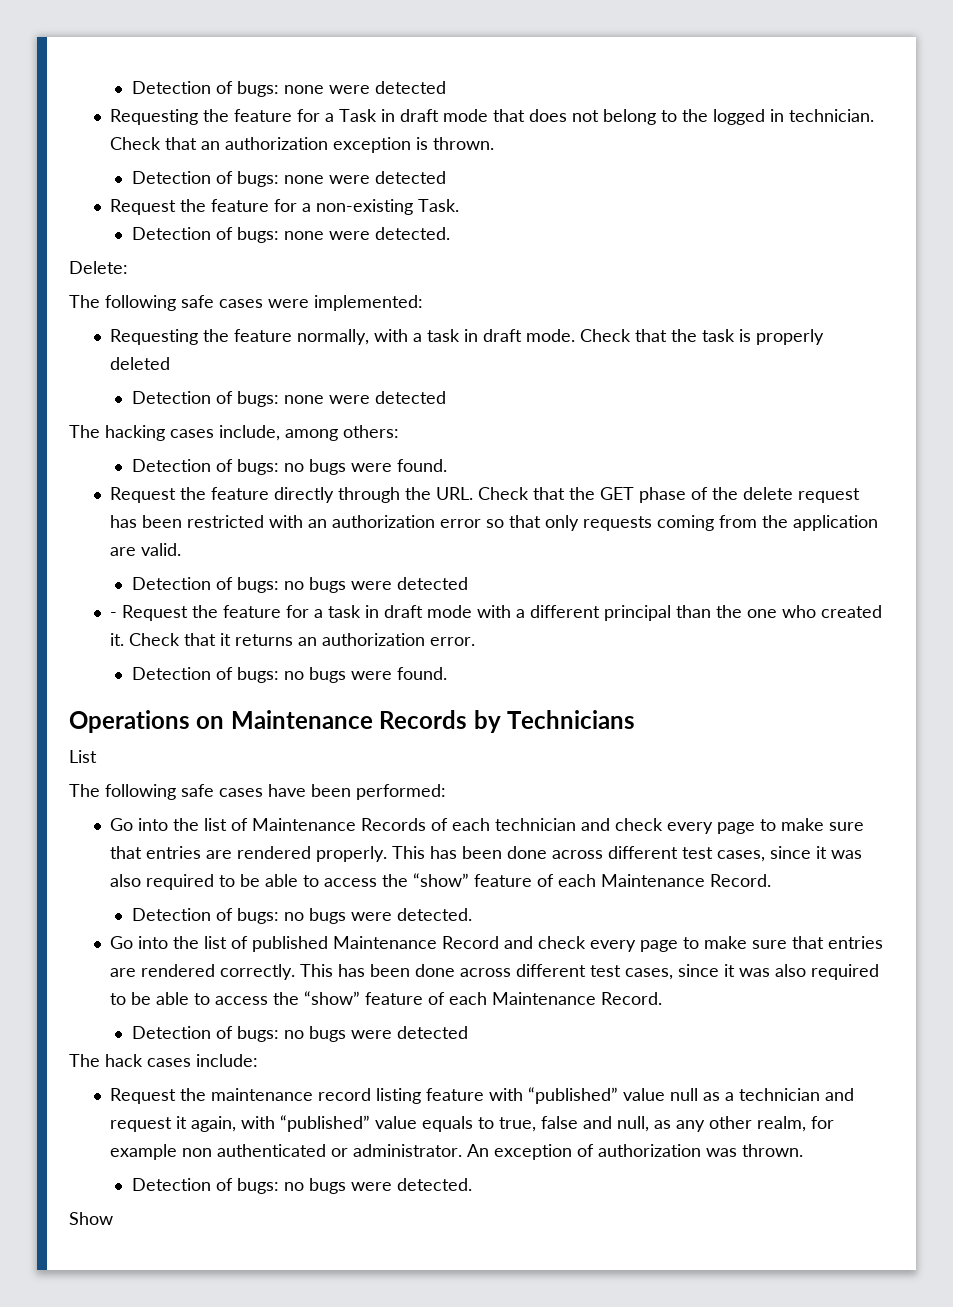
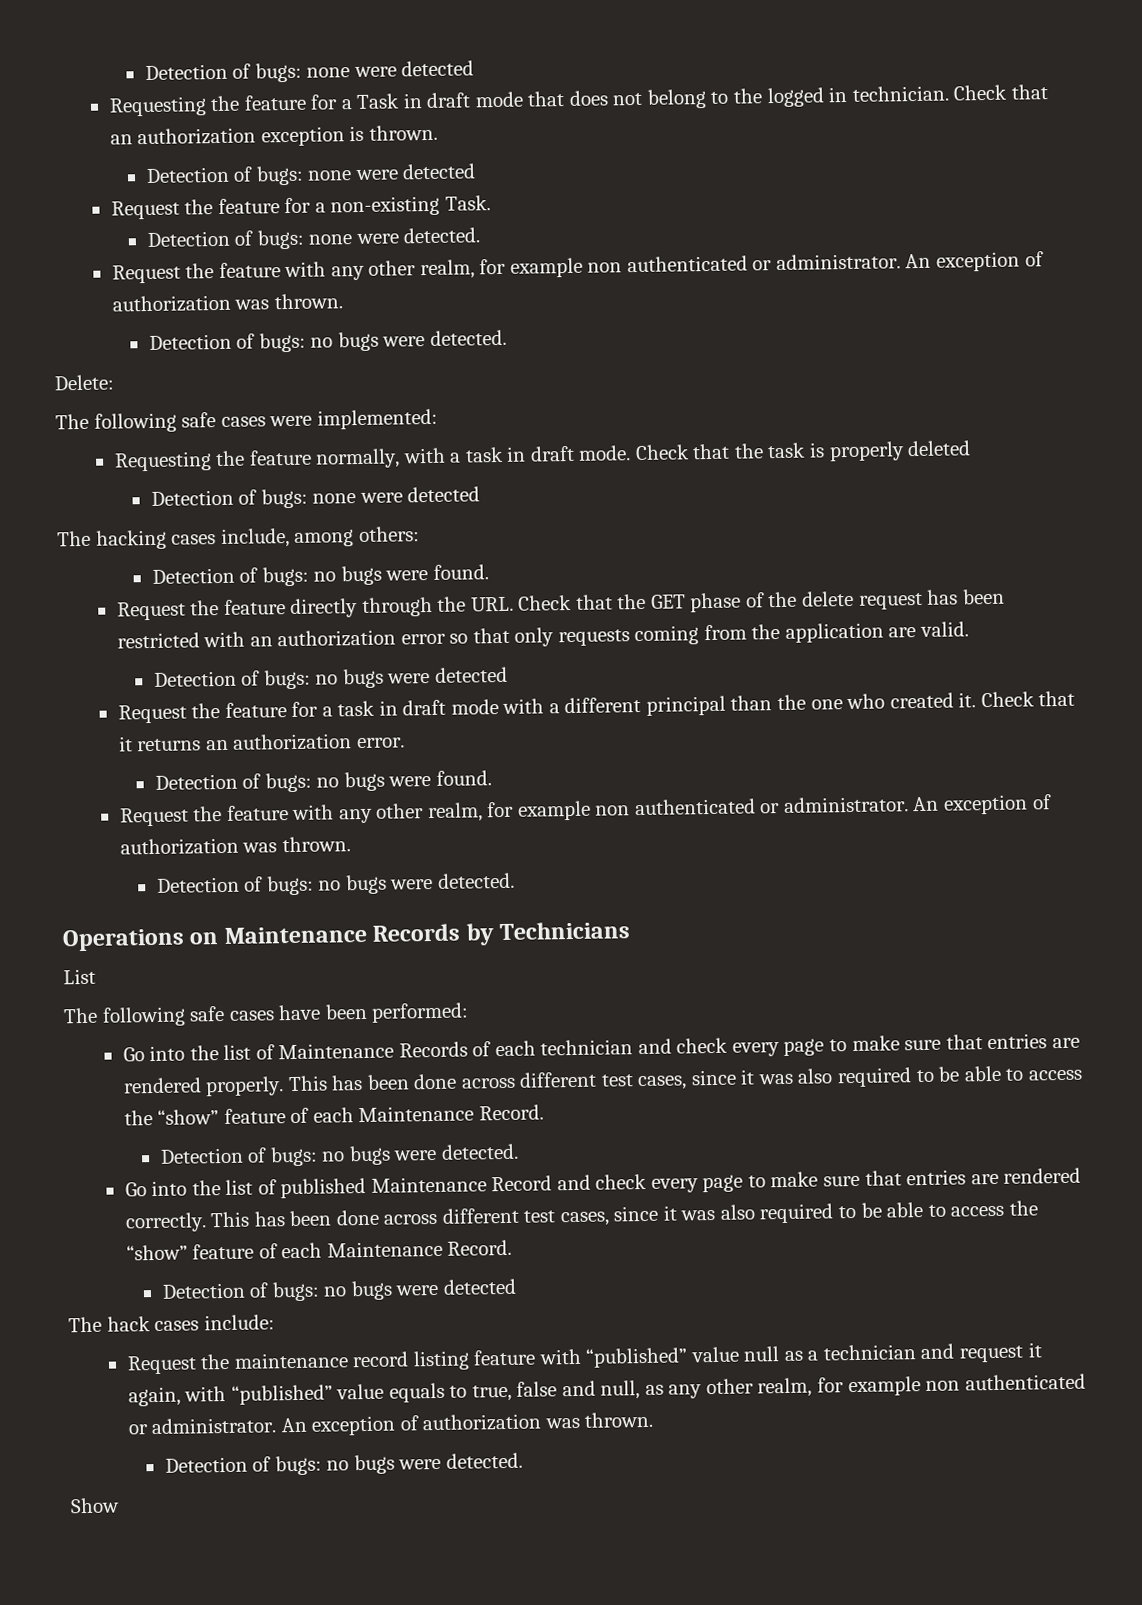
  Detection of bugs: none were detected.
+ Request the feature with any other realm, for example non authenticated or administrator. An exception of authorization was thrown.
+ Detection of bugs: no bugs were detected.
- - Request the feature for a task in draft mode with a different principal than the one who created it.
+ Request the feature for a task in draft mode with a different principal than the one who created it.
  Check that it returns an authorization error.
  Detection of bugs: no bugs were found.
+ Request the feature with any other realm, for example non authenticated or administrator. An exception of authorization was thrown.
+ Detection of bugs: no bugs were detected.

